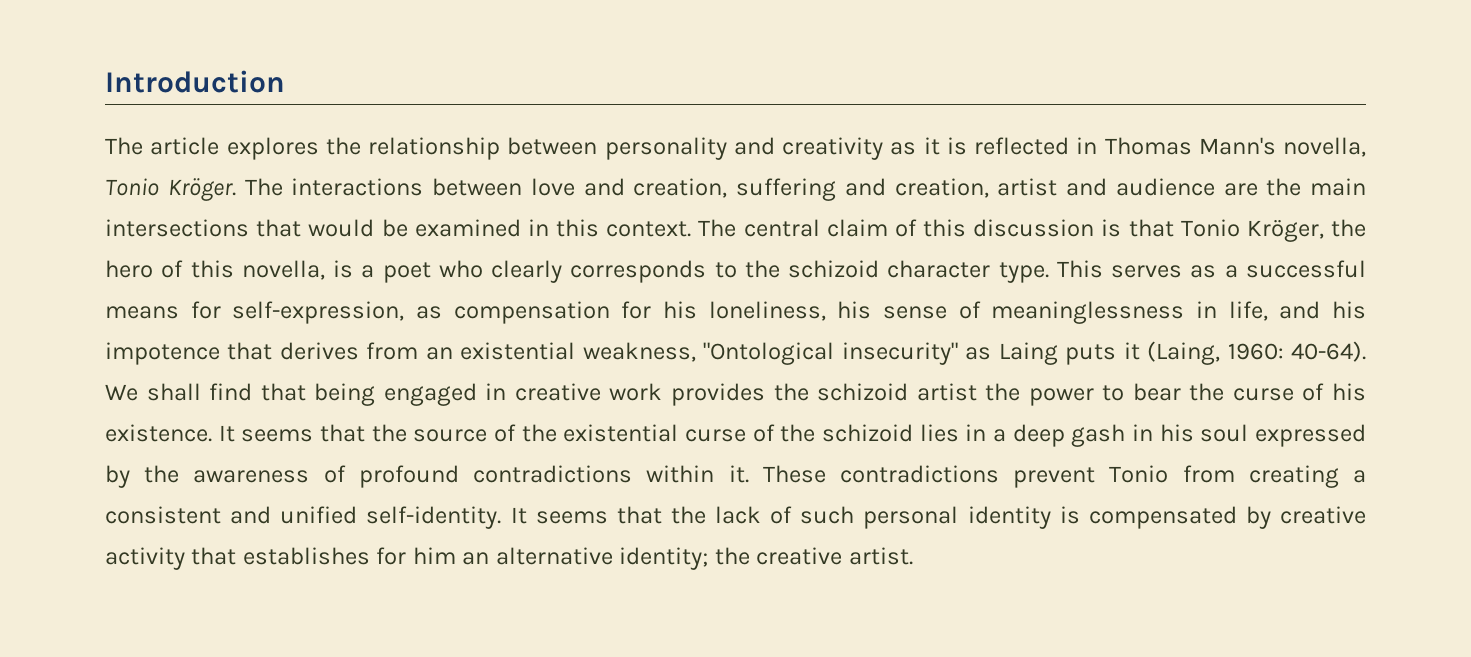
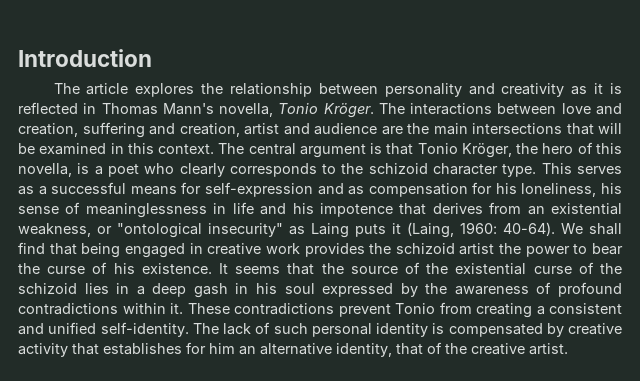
- The interactions between love and creation, suffering and creation, artist and audience are the main intersections that would be examined in this context.
+ The interactions between love and creation, suffering and creation, artist and audience are the main intersections that will be examined in this context.
- The central claim of this discussion is that Tonio Kröger, the hero of this novella, is a poet who clearly corresponds to the schizoid character type.
+ The central argument is that Tonio Kröger, the hero of this novella, is a poet who clearly corresponds to the schizoid character type.
- This serves as a successful means for self-expression, as compensation for his loneliness, his sense of meaninglessness in life, and his impotence that derives from an existential weakness, "Ontological insecurity" as Laing puts it (Laing, 1960: 40-64).
+ This serves as a successful means for self-expression and as compensation for his loneliness, his sense of meaninglessness in life and his impotence that derives from an existential weakness, or "ontological insecurity" as Laing puts it (Laing, 1960: 40-64).
- It seems that the lack of such personal identity is compensated by creative activity that establishes for him an alternative identity; the creative artist.
+ The lack of such personal identity is compensated by creative activity that establishes for him an alternative identity, that of the creative artist.

